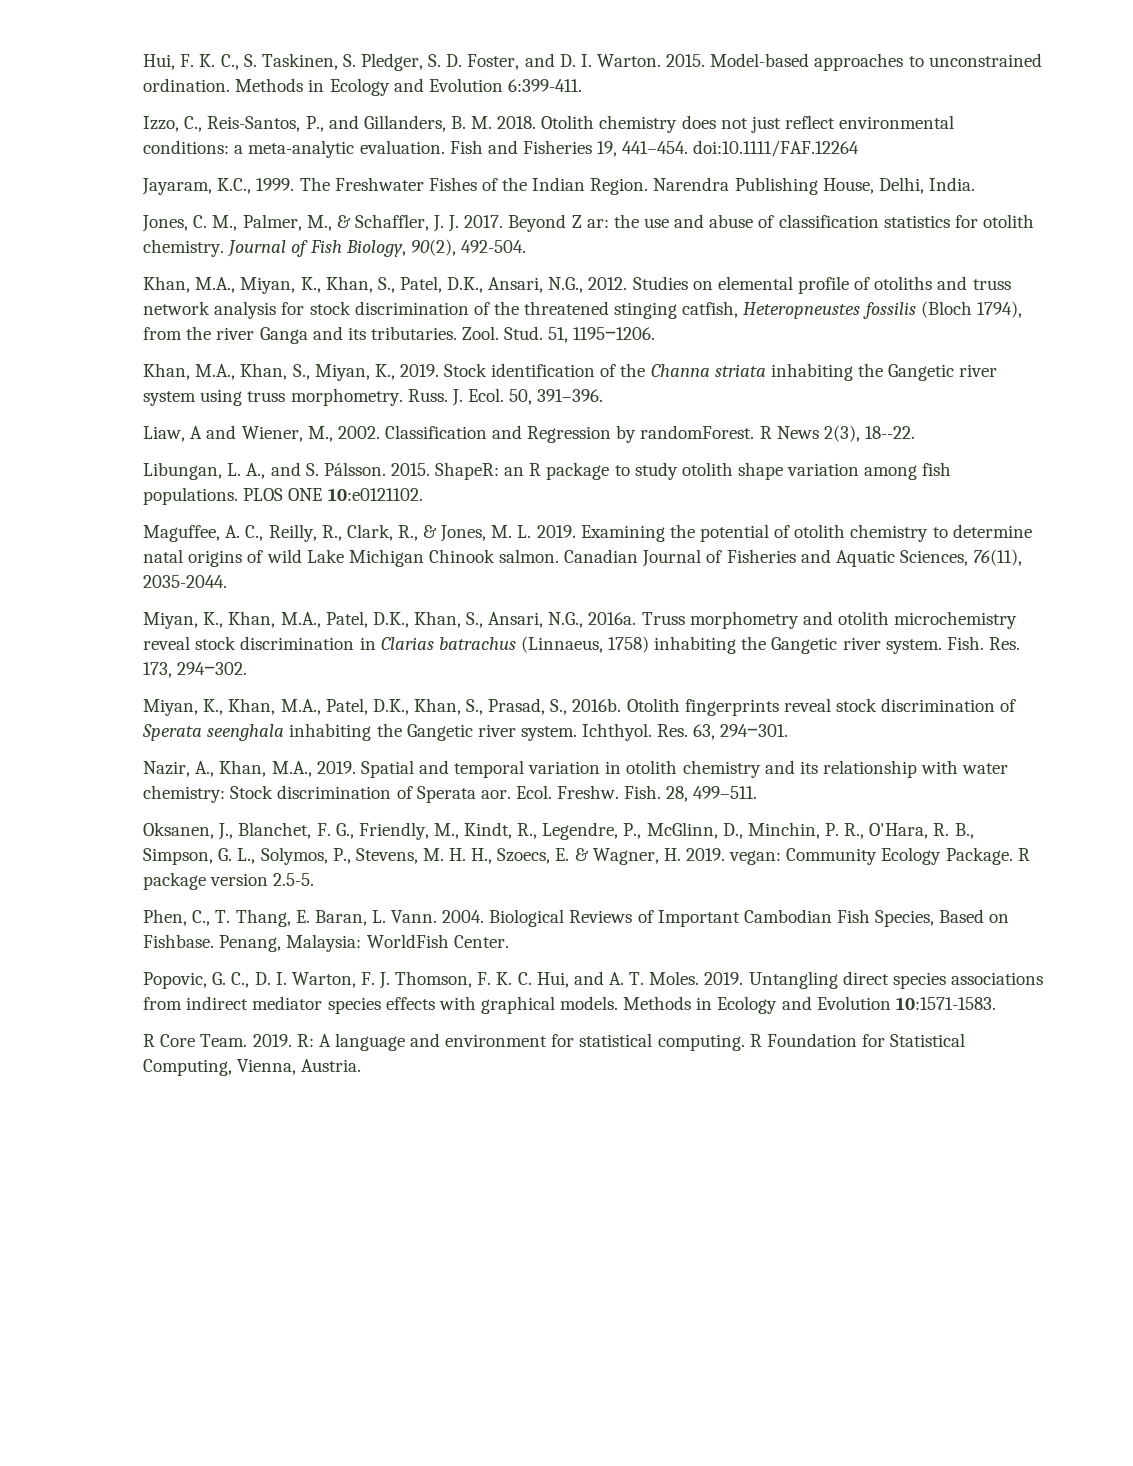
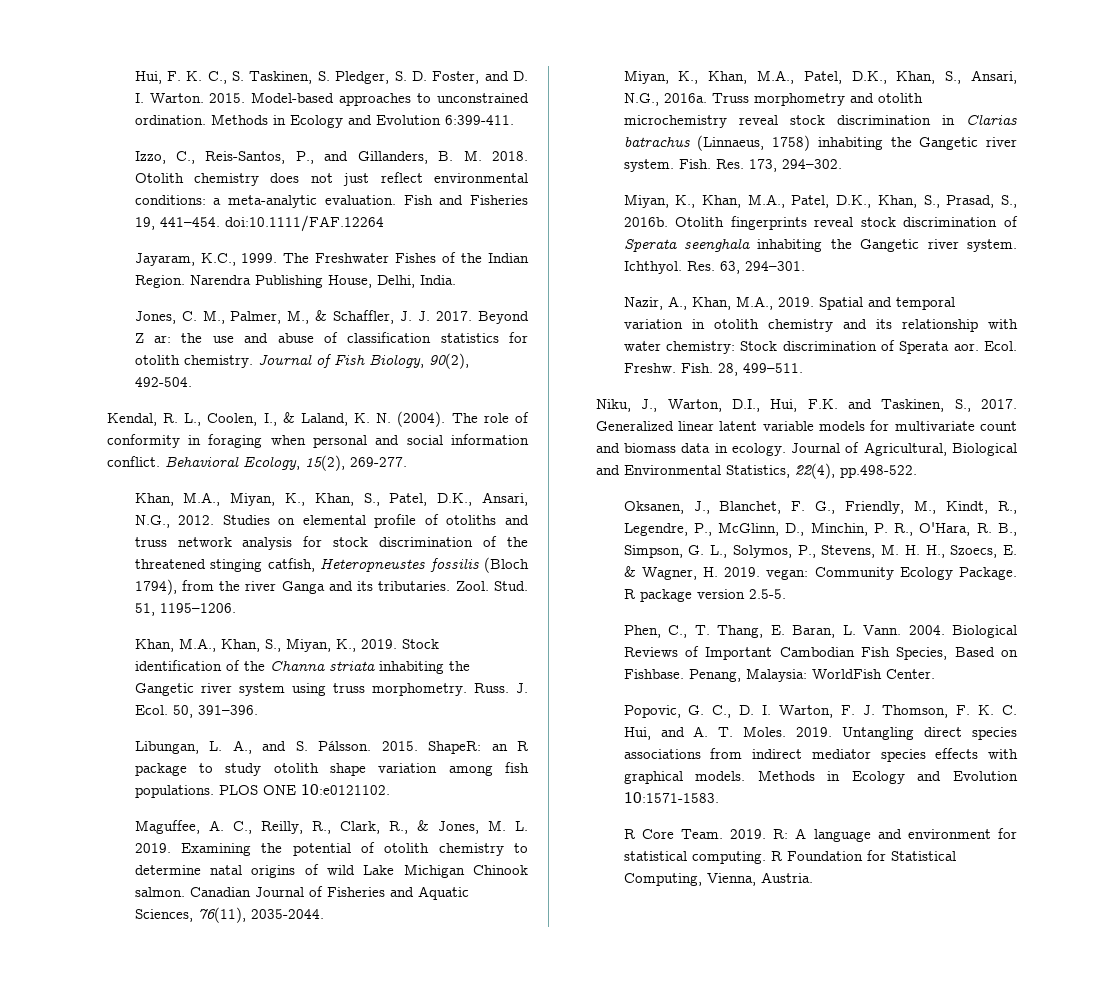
+ Kendal, R. L., Coolen, I., & Laland, K. N. (2004). The role of conformity in foraging when personal and social information conflict. Behavioral Ecology, 15(2), 269-277.
- Liaw, A and Wiener, M., 2002. Classification and Regression by randomForest. R News 2(3), 18--22.
+ Niku, J., Warton, D.I., Hui, F.K. and Taskinen, S., 2017. Generalized linear latent variable models for multivariate count and biomass data in ecology. Journal of Agricultural, Biological and Environmental Statistics, 22(4), pp.498-522.

